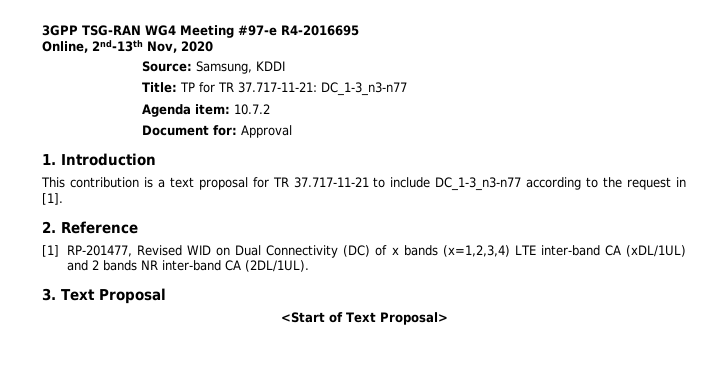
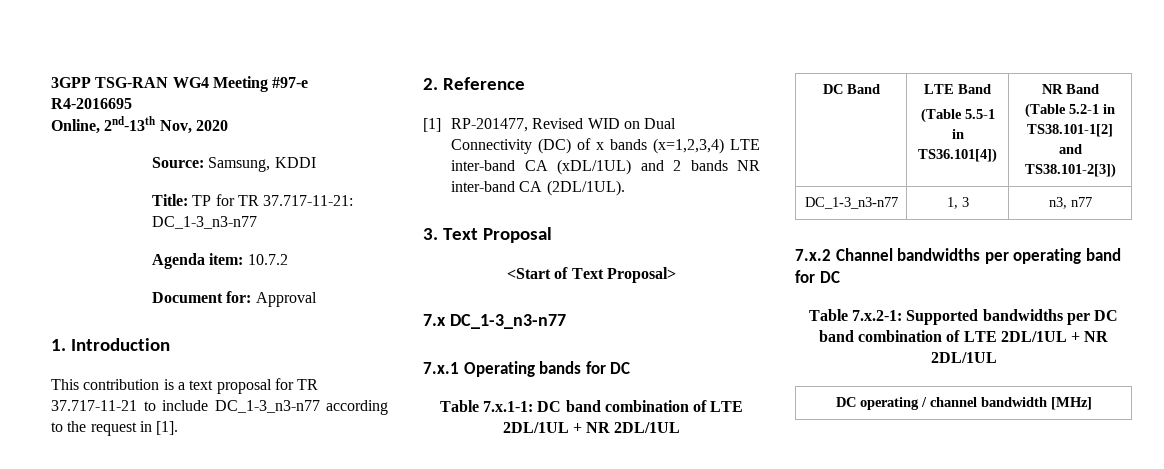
+ 7.x DC_1-3_n3-n77
+ 7.x.1 Operating bands for DC
+ Table 7.x.1-1: DC band combination of LTE 2DL/1UL + NR 2DL/1UL
+ DC Band | LTE Band
+ (Table 5.5-1 in TS36.101[4]) | NR Band
+ (Table 5.2-1 in TS38.101-1[2] and TS38.101-2[3])
+ DC_1-3_n3-n77 | 1, 3 | n3, n77
+ 7.x.2 Channel bandwidths per operating band for DC
+ Table 7.x.2-1: Supported bandwidths per DC band combination of LTE 2DL/1UL + NR 2DL/1UL
+ DC operating / channel bandwidth [MHz]

